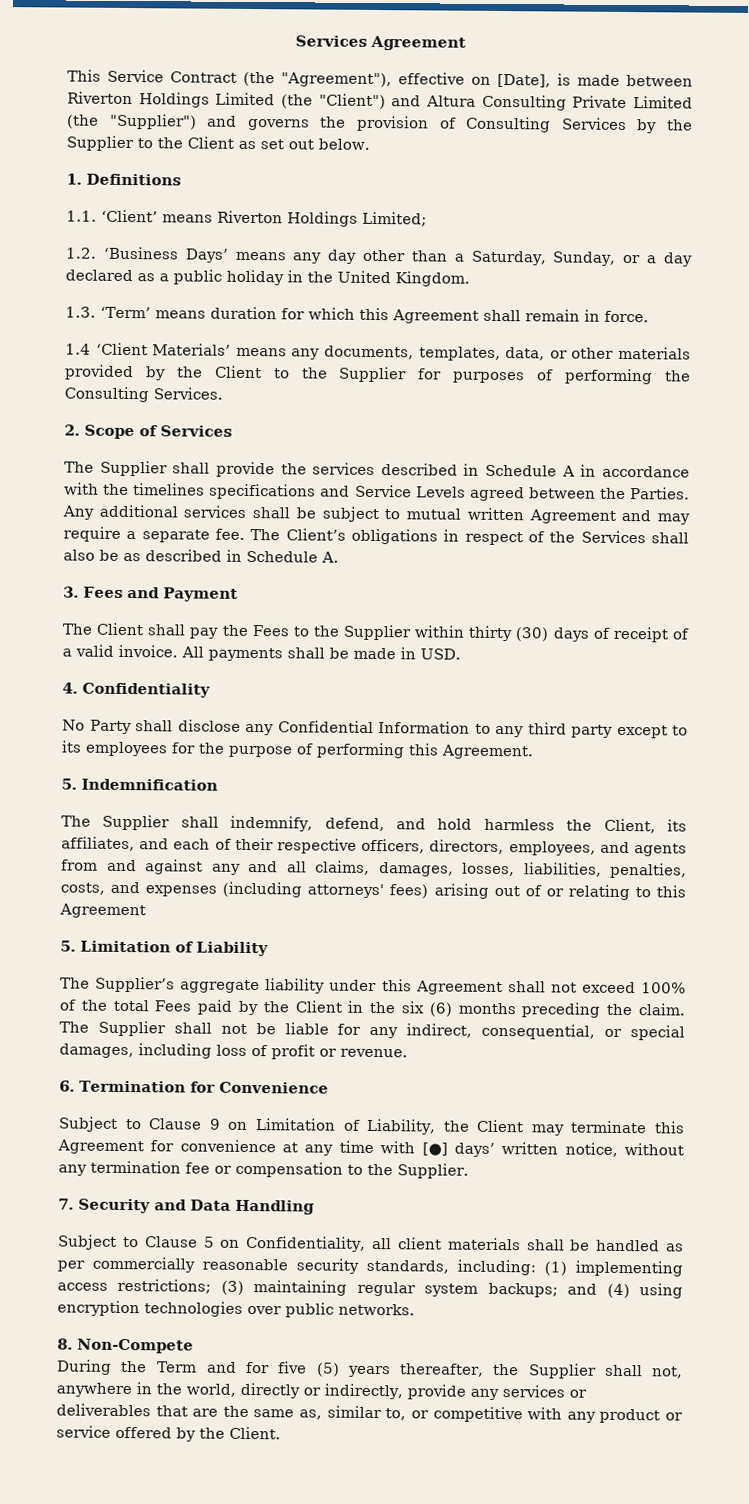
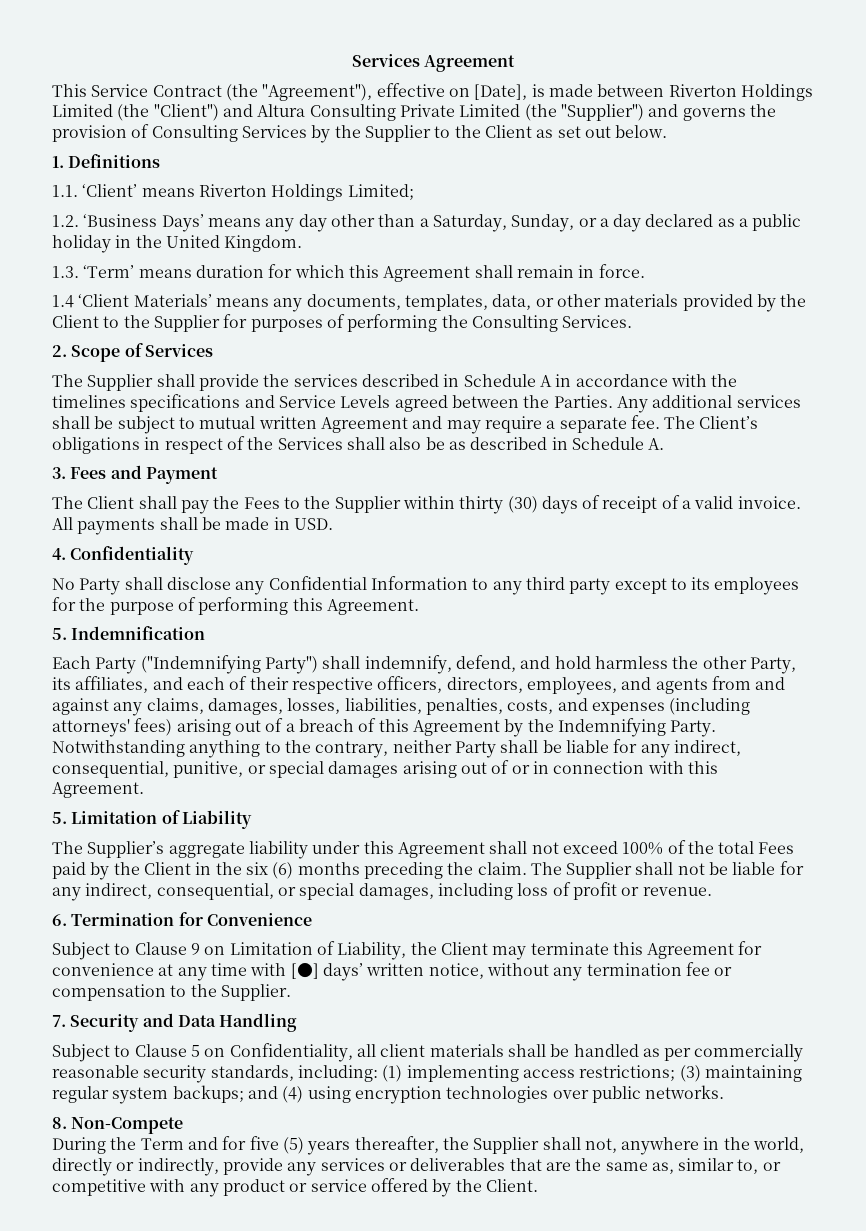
- The Supplier shall indemnify, defend, and hold harmless the Client, its affiliates, and each of their respective officers, directors, employees, and agents from and against any and all claims, damages, losses, liabilities, penalties, costs, and expenses (including attorneys' fees) arising out of or relating to this Agreement
+ Each Party ("Indemnifying Party") shall indemnify, defend, and hold harmless the other Party, its affiliates, and each of their respective officers, directors, employees, and agents from and against any claims, damages, losses, liabilities, penalties, costs, and expenses (including attorneys' fees) arising out of a breach of this Agreement by the Indemnifying Party. Notwithstanding anything to the contrary, neither Party shall be liable for any indirect, consequential, punitive, or special damages arising out of or in connection with this Agreement.

